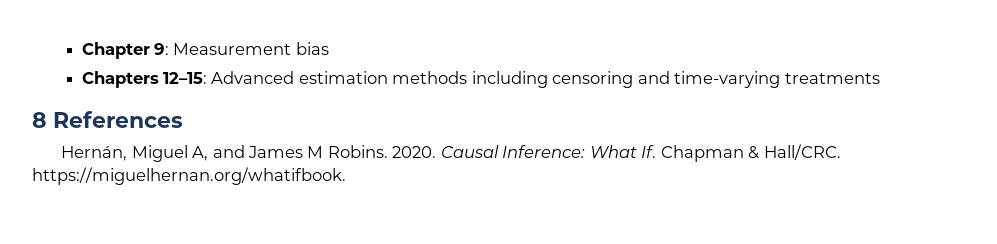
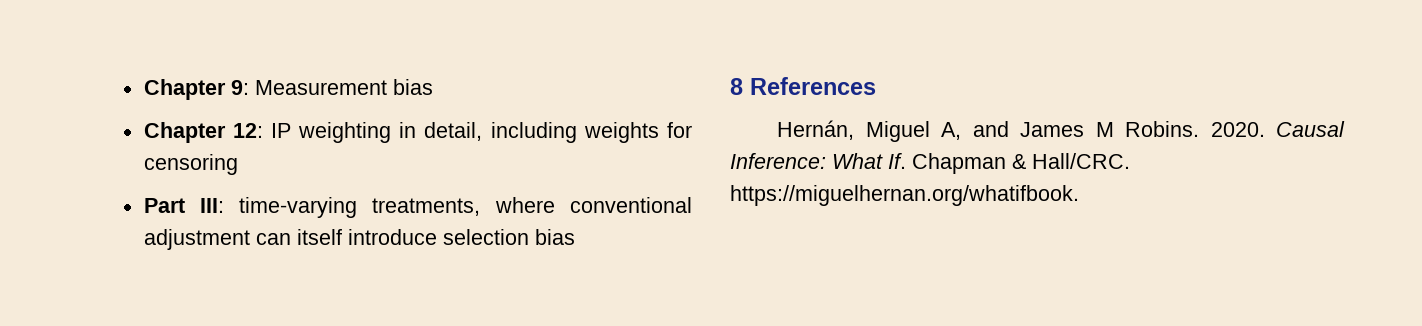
- Chapters 12–15: Advanced estimation methods including censoring and time-varying treatments
+ Chapter 12: IP weighting in detail, including weights for censoring
+ Part III: time-varying treatments, where conventional adjustment can itself introduce selection bias

